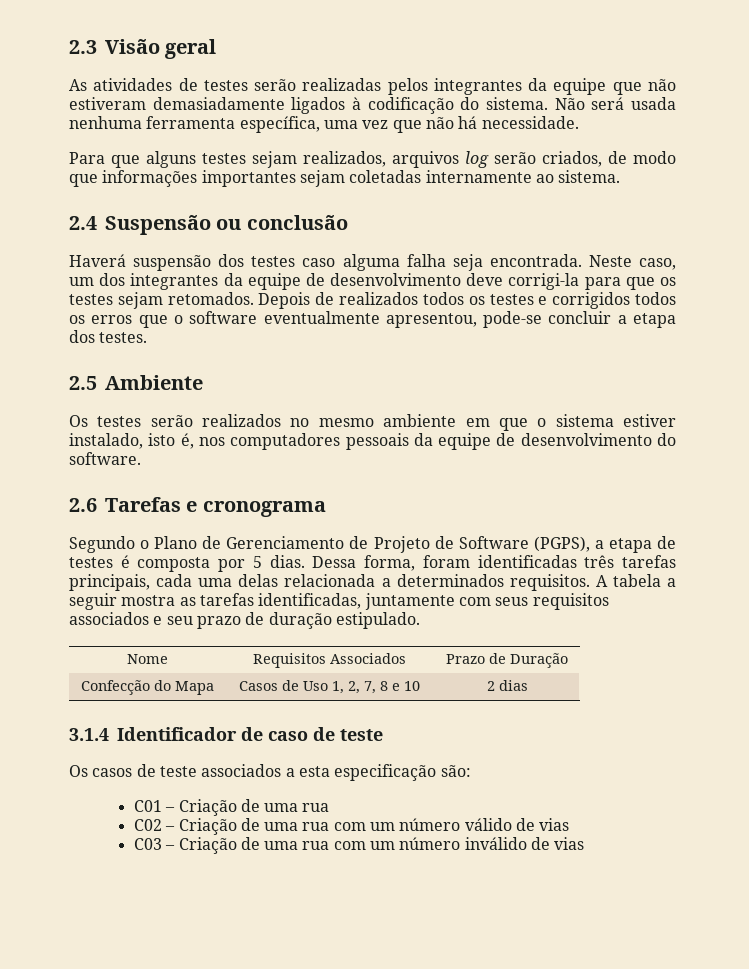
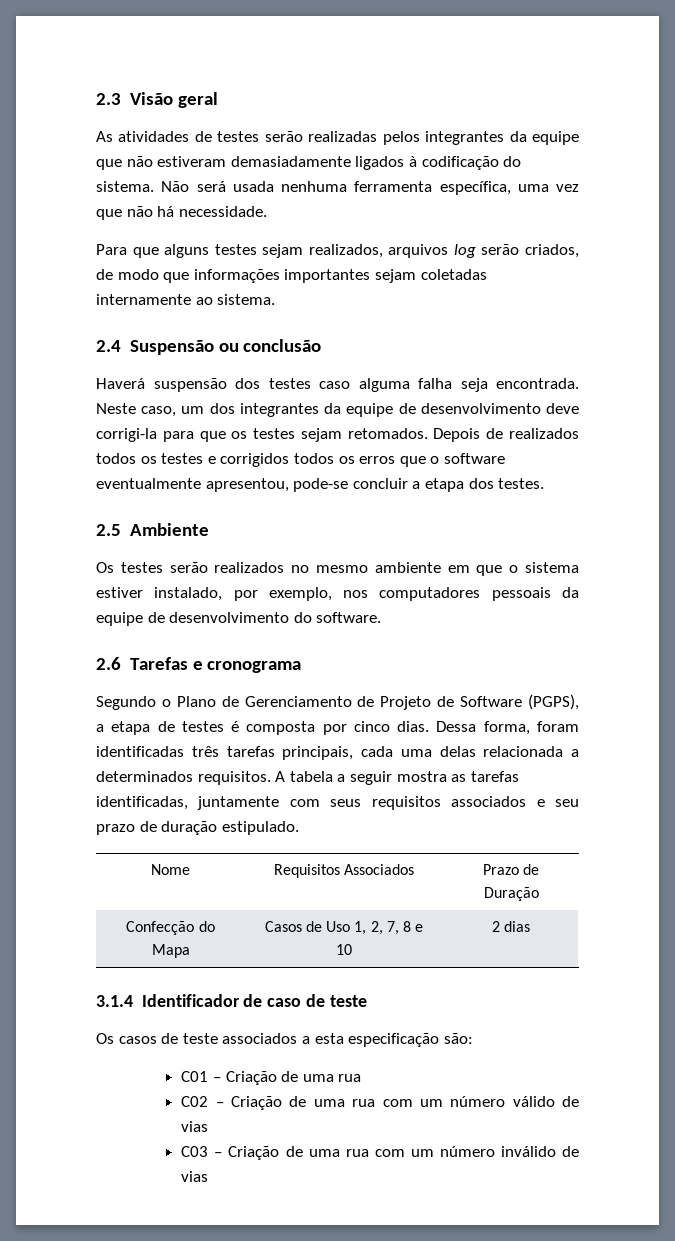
- Os testes serão realizados no mesmo ambiente em que o sistema estiver instalado, isto é, nos computadores pessoais da equipe de desenvolvimento do software.
+ Os testes serão realizados no mesmo ambiente em que o sistema estiver instalado, por exemplo, nos computadores pessoais da equipe de desenvolvimento do software.
- Segundo o Plano de Gerenciamento de Projeto de Software (PGPS), a etapa de testes é composta por 5 dias.
+ Segundo o Plano de Gerenciamento de Projeto de Software (PGPS), a etapa de testes é composta por cinco dias.

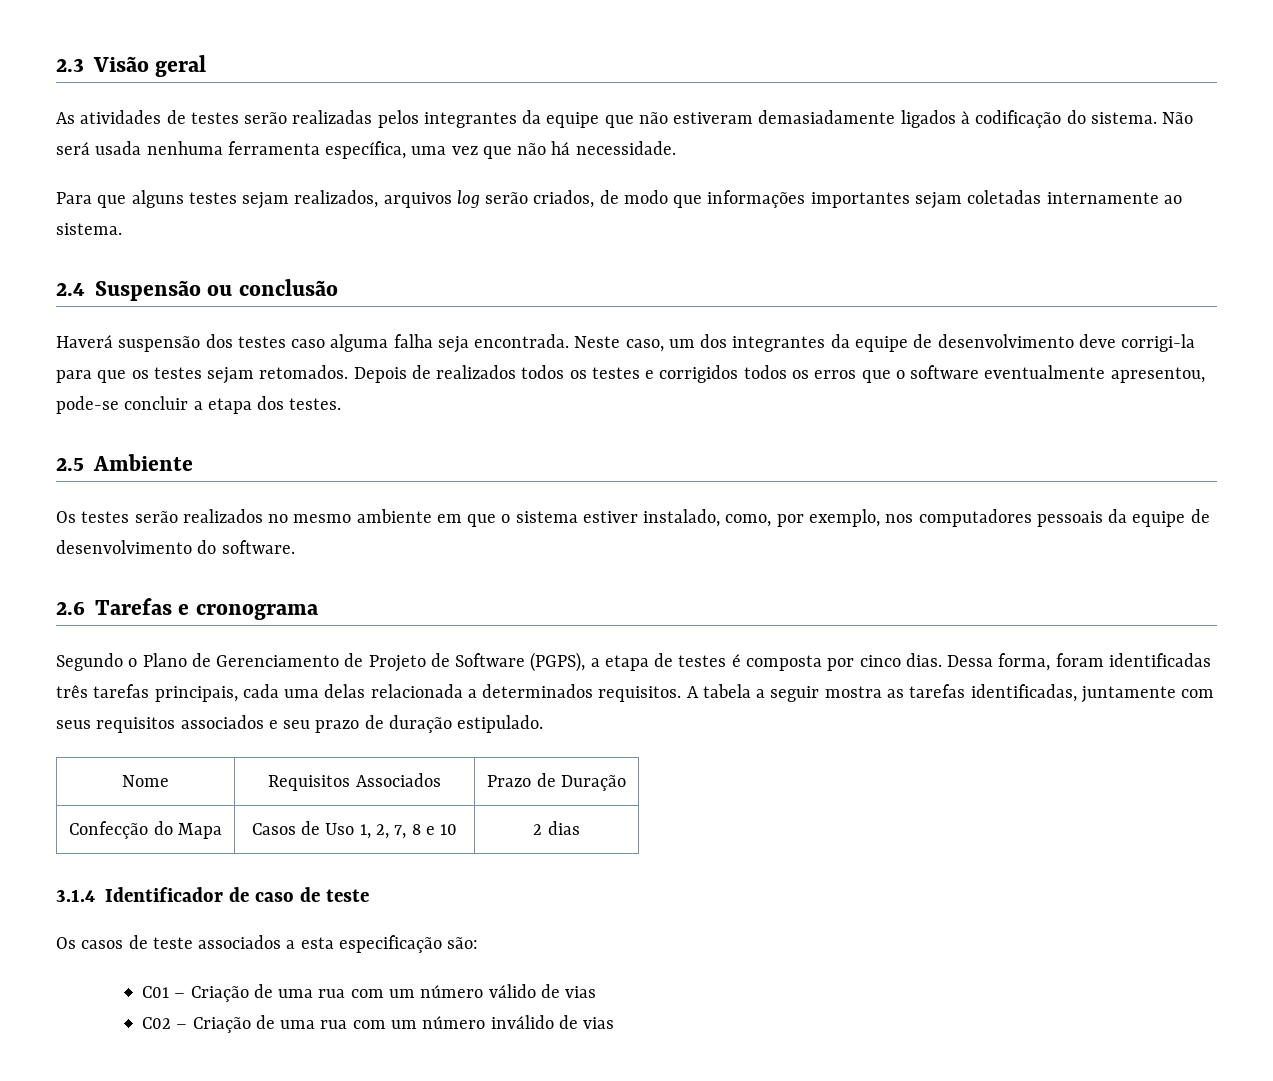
- Os testes serão realizados no mesmo ambiente em que o sistema estiver instalado, por exemplo, nos computadores pessoais da equipe de desenvolvimento do software.
+ Os testes serão realizados no mesmo ambiente em que o sistema estiver instalado, como, por exemplo, nos computadores pessoais da equipe de desenvolvimento do software.
- C01 – Criação de uma rua
- C02 – Criação de uma rua com um número válido de vias
+ C01 – Criação de uma rua com um número válido de vias
- C03 – Criação de uma rua com um número inválido de vias
+ C02 – Criação de uma rua com um número inválido de vias

